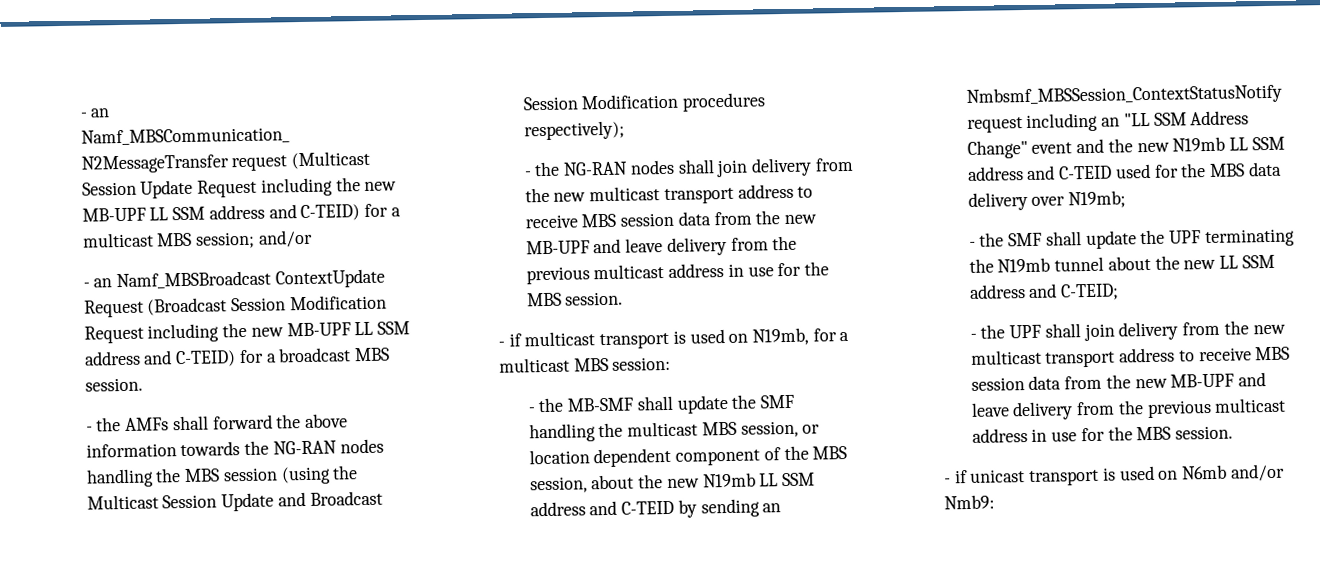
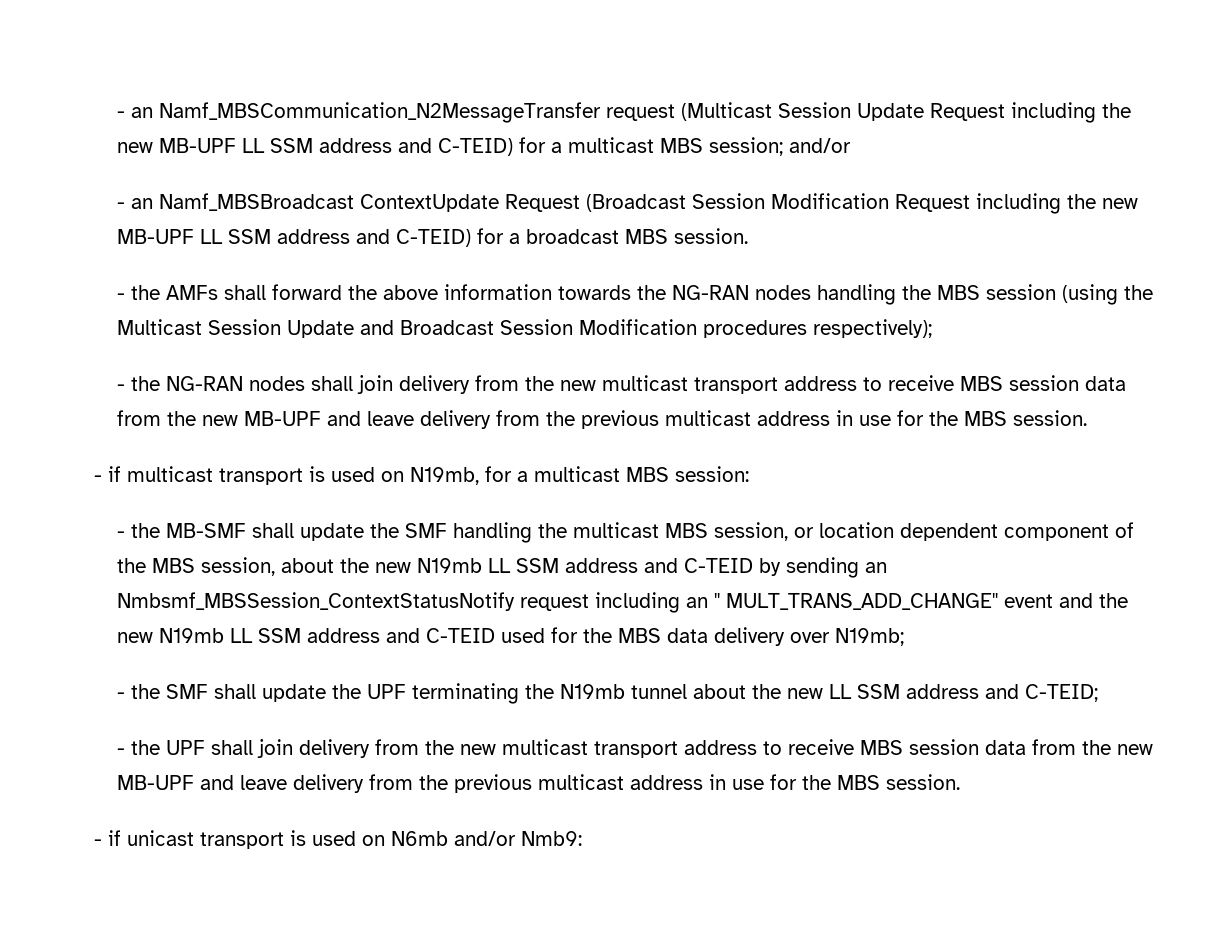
- - the MB-SMF shall update the SMF handling the multicast MBS session, or location dependent component of the MBS session, about the new N19mb LL SSM address and C-TEID by sending an Nmbsmf_MBSSession_ContextStatusNotify request including an "LL SSM Address Change" event and the new N19mb LL SSM address and C-TEID used for the MBS data delivery over N19mb;
+ - the MB-SMF shall update the SMF handling the multicast MBS session, or location dependent component of the MBS session, about the new N19mb LL SSM address and C-TEID by sending an Nmbsmf_MBSSession_ContextStatusNotify request including an " MULT_TRANS_ADD_CHANGE" event and the new N19mb LL SSM address and C-TEID used for the MBS data delivery over N19mb;

